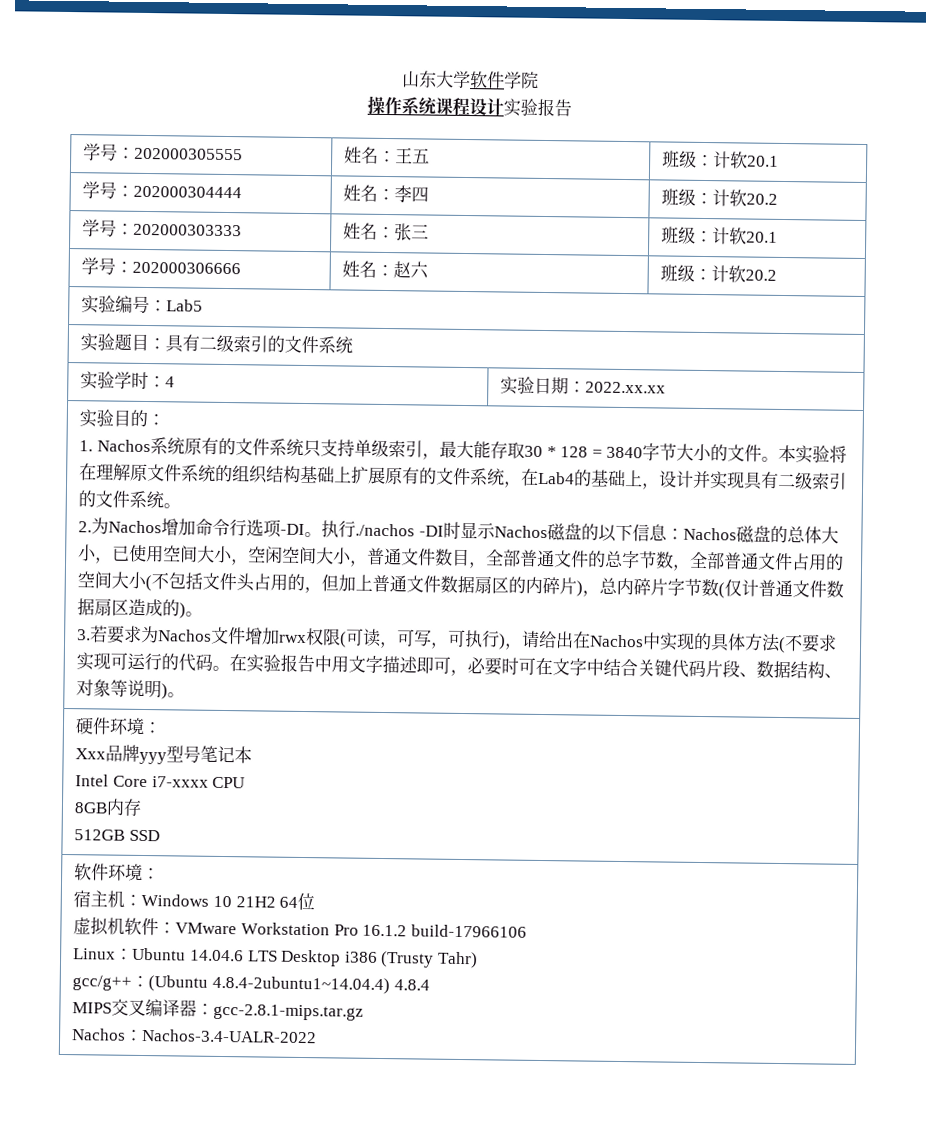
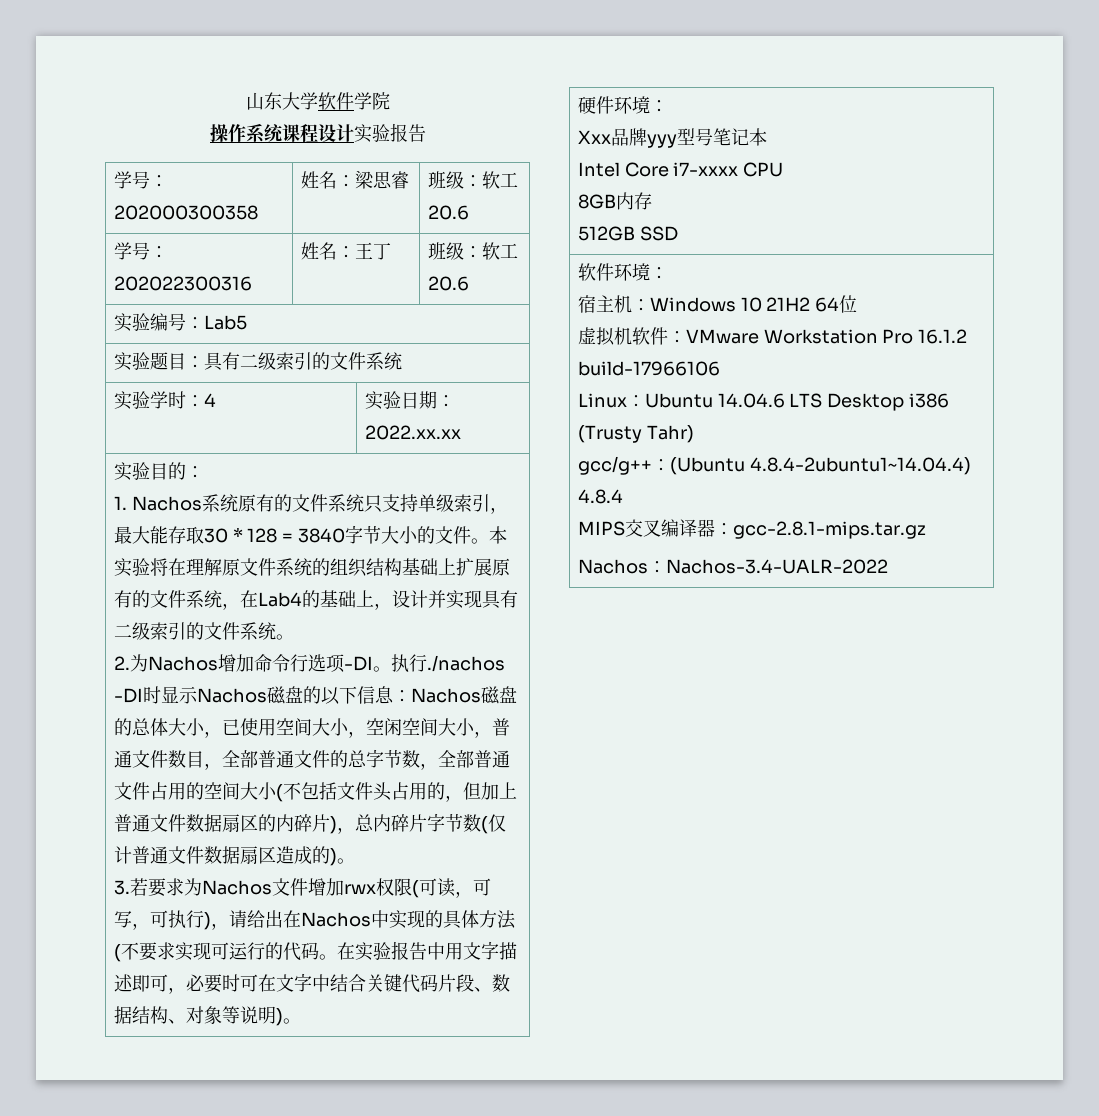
- 学号：202000305555 | 姓名：王五 | 班级：计软20.1
- 学号：202000304444 | 姓名：李四 | 班级：计软20.2
- 学号：202000303333 | 姓名：张三 | 班级：计软20.1
- 学号：202000306666 | 姓名：赵六 | 班级：计软20.2
+ 学号：202000300358 | 姓名：梁思睿 | 班级：软工20.6
+ 学号：202022300316 | 姓名：王丁 | 班级：软工20.6

